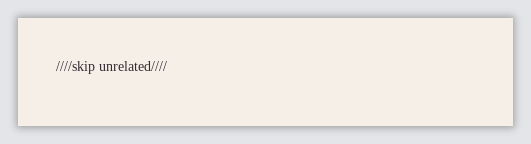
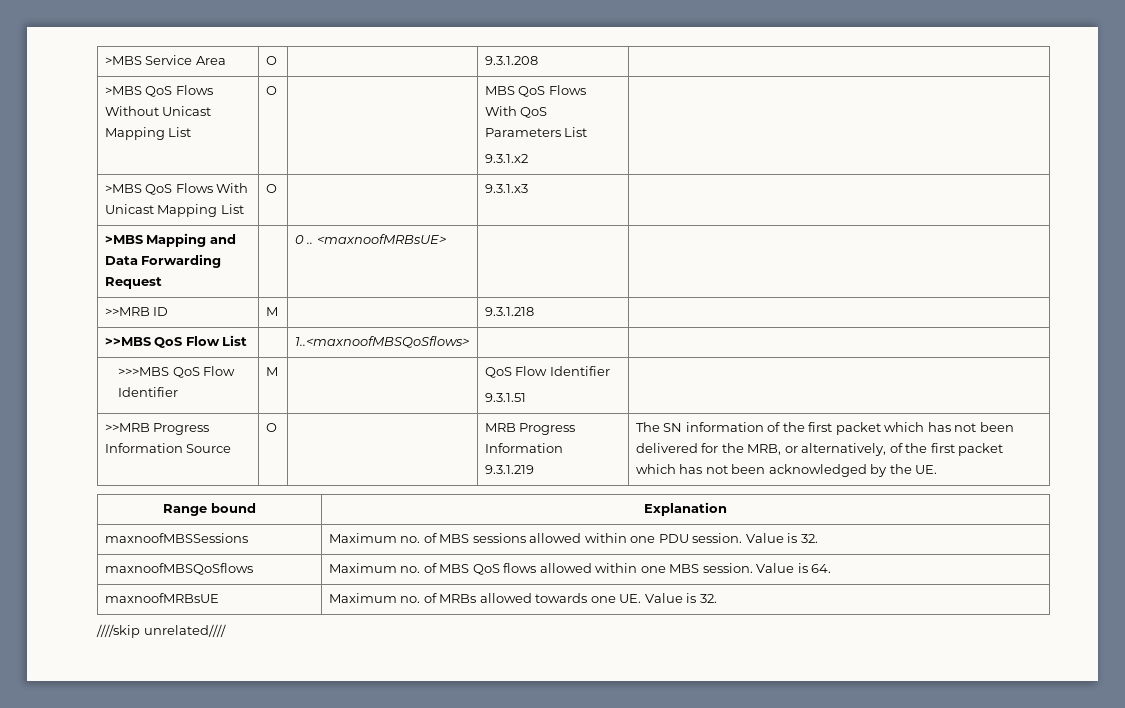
+ >MBS Service Area | O | | 9.3.1.208 |
+ >MBS QoS Flows Without Unicast Mapping List | O | | MBS QoS Flows With QoS Parameters List
+ 9.3.1.x2 |
+ >MBS QoS Flows With Unicast Mapping List | O | | 9.3.1.x3 |
+ >MBS Mapping and Data Forwarding Request | | 0 .. <maxnoofMRBsUE> | |
+ >>MRB ID | M | | 9.3.1.218 |
+ >>MBS QoS Flow List | | 1..<maxnoofMBSQoSflows> | |
+ >>>MBS QoS Flow Identifier | M | | QoS Flow Identifier
+ 9.3.1.51 |
+ >>MRB Progress Information Source | O | | MRB Progress Information
+ 9.3.1.219 | The SN information of the first packet which has not been delivered for the MRB, or alternatively, of the first packet which has not been acknowledged by the UE.
+ Range bound | Explanation
+ maxnoofMBSSessions | Maximum no. of MBS sessions allowed within one PDU session. Value is 32.
+ maxnoofMBSQoSflows | Maximum no. of MBS QoS flows allowed within one MBS session. Value is 64.
+ maxnoofMRBsUE | Maximum no. of MRBs allowed towards one UE. Value is 32.

